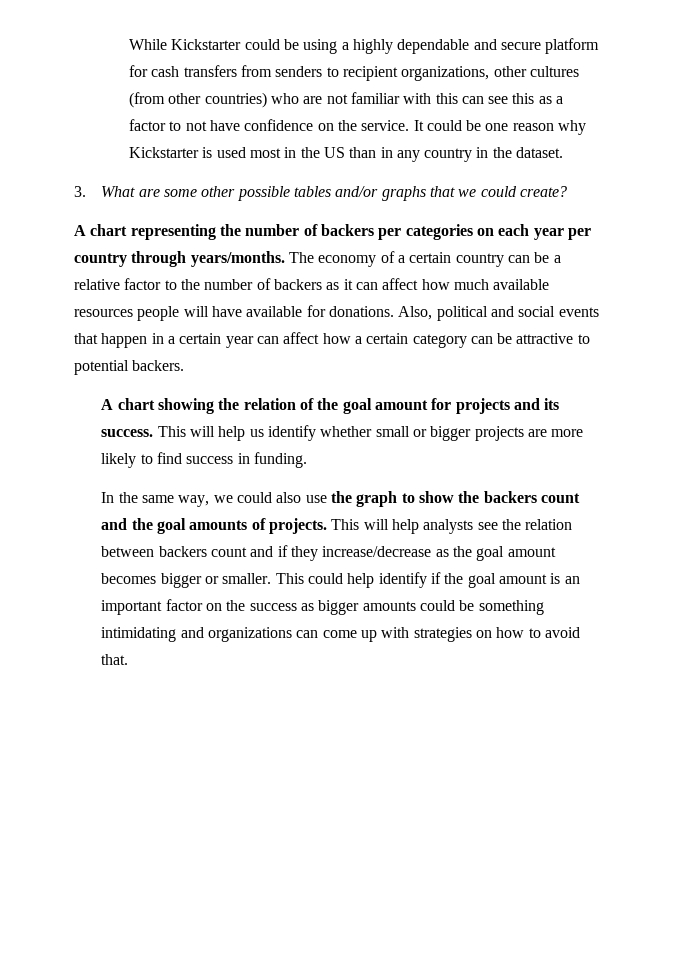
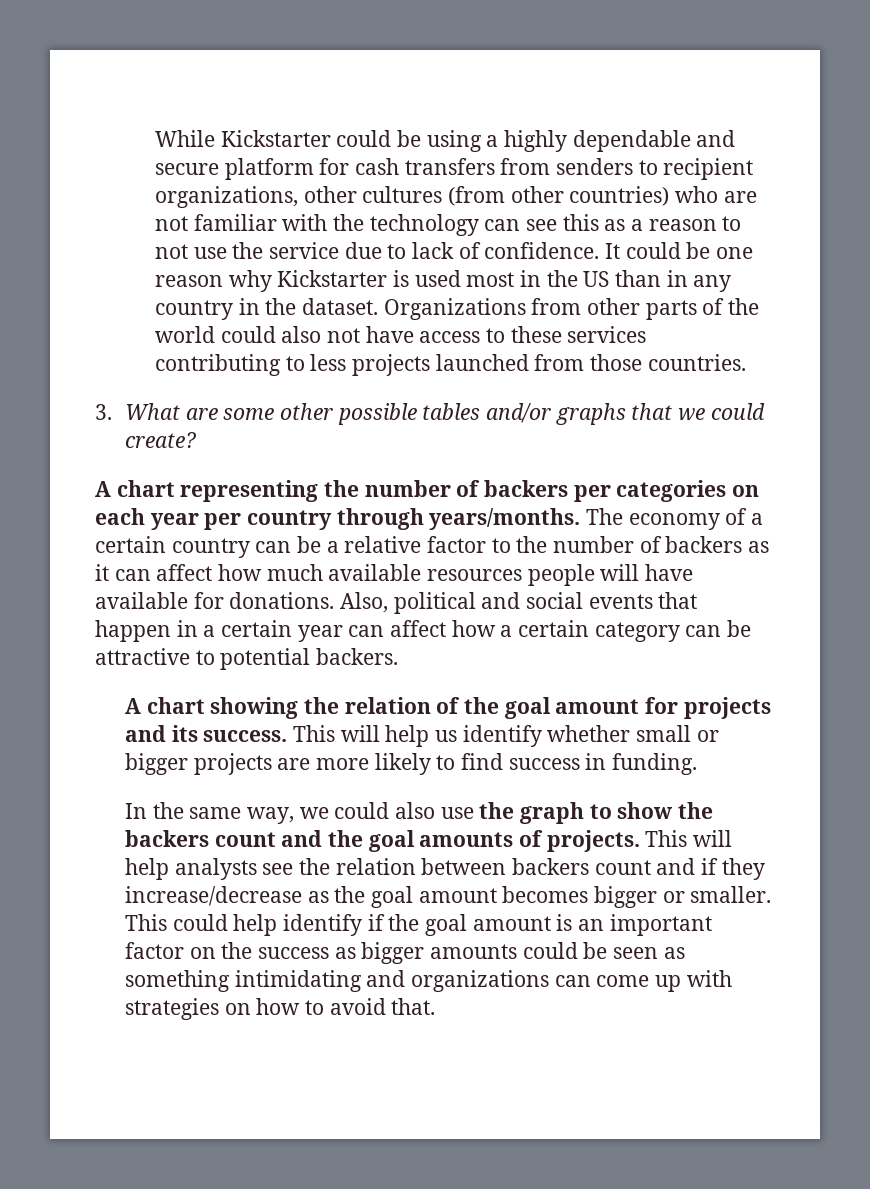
- While Kickstarter could be using a highly dependable and secure platform for cash transfers from senders to recipient organizations, other cultures (from other countries) who are not familiar with this can see this as a factor to not have confidence on the service.
+ While Kickstarter could be using a highly dependable and secure platform for cash transfers from senders to recipient organizations, other cultures (from other countries) who are not familiar with the technology can see this as a reason to not use the service due to lack of confidence.
+ Organizations from other parts of the world could also not have access to these services contributing to less projects launched from those countries.
- This could help identify if the goal amount is an important factor on the success as bigger amounts could be something intimidating and organizations can come up with strategies on how to avoid that.
+ This could help identify if the goal amount is an important factor on the success as bigger amounts could be seen as something intimidating and organizations can come up with strategies on how to avoid that.

